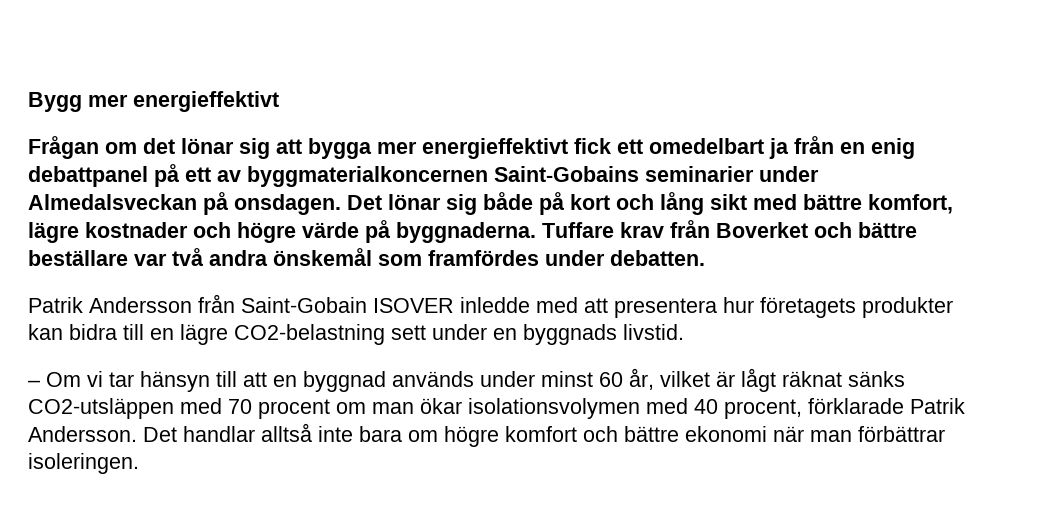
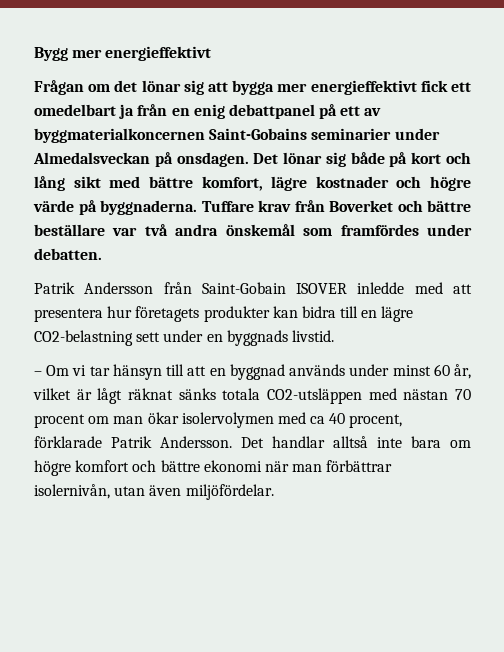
- – Om vi tar hänsyn till att en byggnad används under minst 60 år, vilket är lågt räknat sänks CO2-utsläppen med 70 procent om man ökar isolationsvolymen med 40 procent, förklarade Patrik Andersson.
+ – Om vi tar hänsyn till att en byggnad används under minst 60 år, vilket är lågt räknat sänks totala CO2-utsläppen med nästan 70 procent om man ökar isolervolymen med ca 40 procent, förklarade Patrik Andersson.
- Det handlar alltså inte bara om högre komfort och bättre ekonomi när man förbättrar isoleringen.
+ Det handlar alltså inte bara om högre komfort och bättre ekonomi när man förbättrar isolernivån, utan även miljöfördelar.

